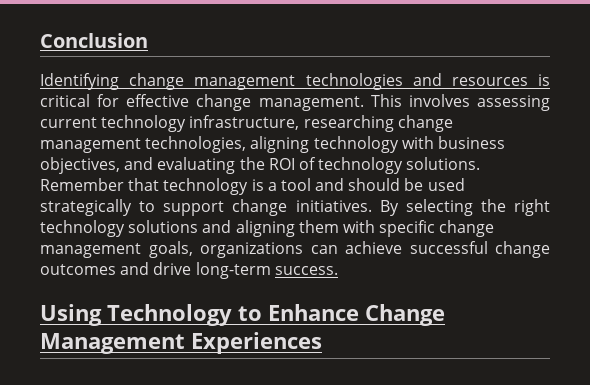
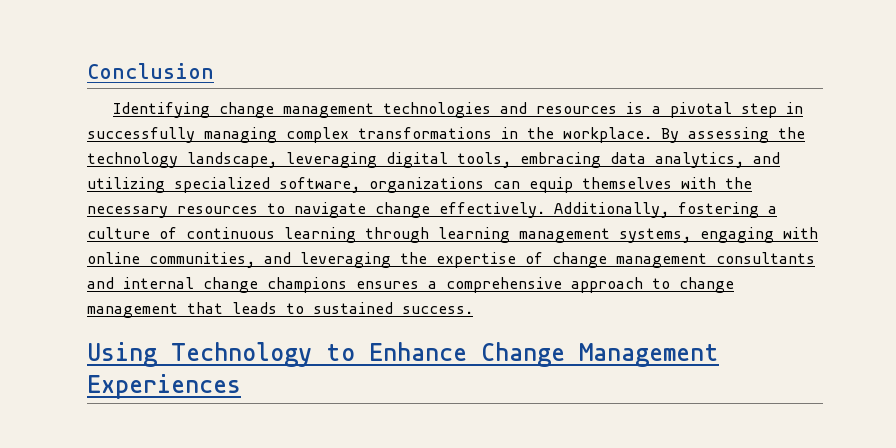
- Identifying change management technologies and resources is critical for effective change management. This involves assessing current technology infrastructure, researching change management technologies, aligning technology with business objectives, and evaluating the ROI of technology solutions. Remember that technology is a tool and should be used strategically to support change initiatives. By selecting the right technology solutions and aligning them with specific change management goals, organizations can achieve successful change outcomes and drive long-term success.
+ Identifying change management technologies and resources is a pivotal step in successfully managing complex transformations in the workplace. By assessing the technology landscape, leveraging digital tools, embracing data analytics, and utilizing specialized software, organizations can equip themselves with the necessary resources to navigate change effectively. Additionally, fostering a culture of continuous learning through learning management systems, engaging with online communities, and leveraging the expertise of change management consultants and internal change champions ensures a comprehensive approach to change management that leads to sustained success.

